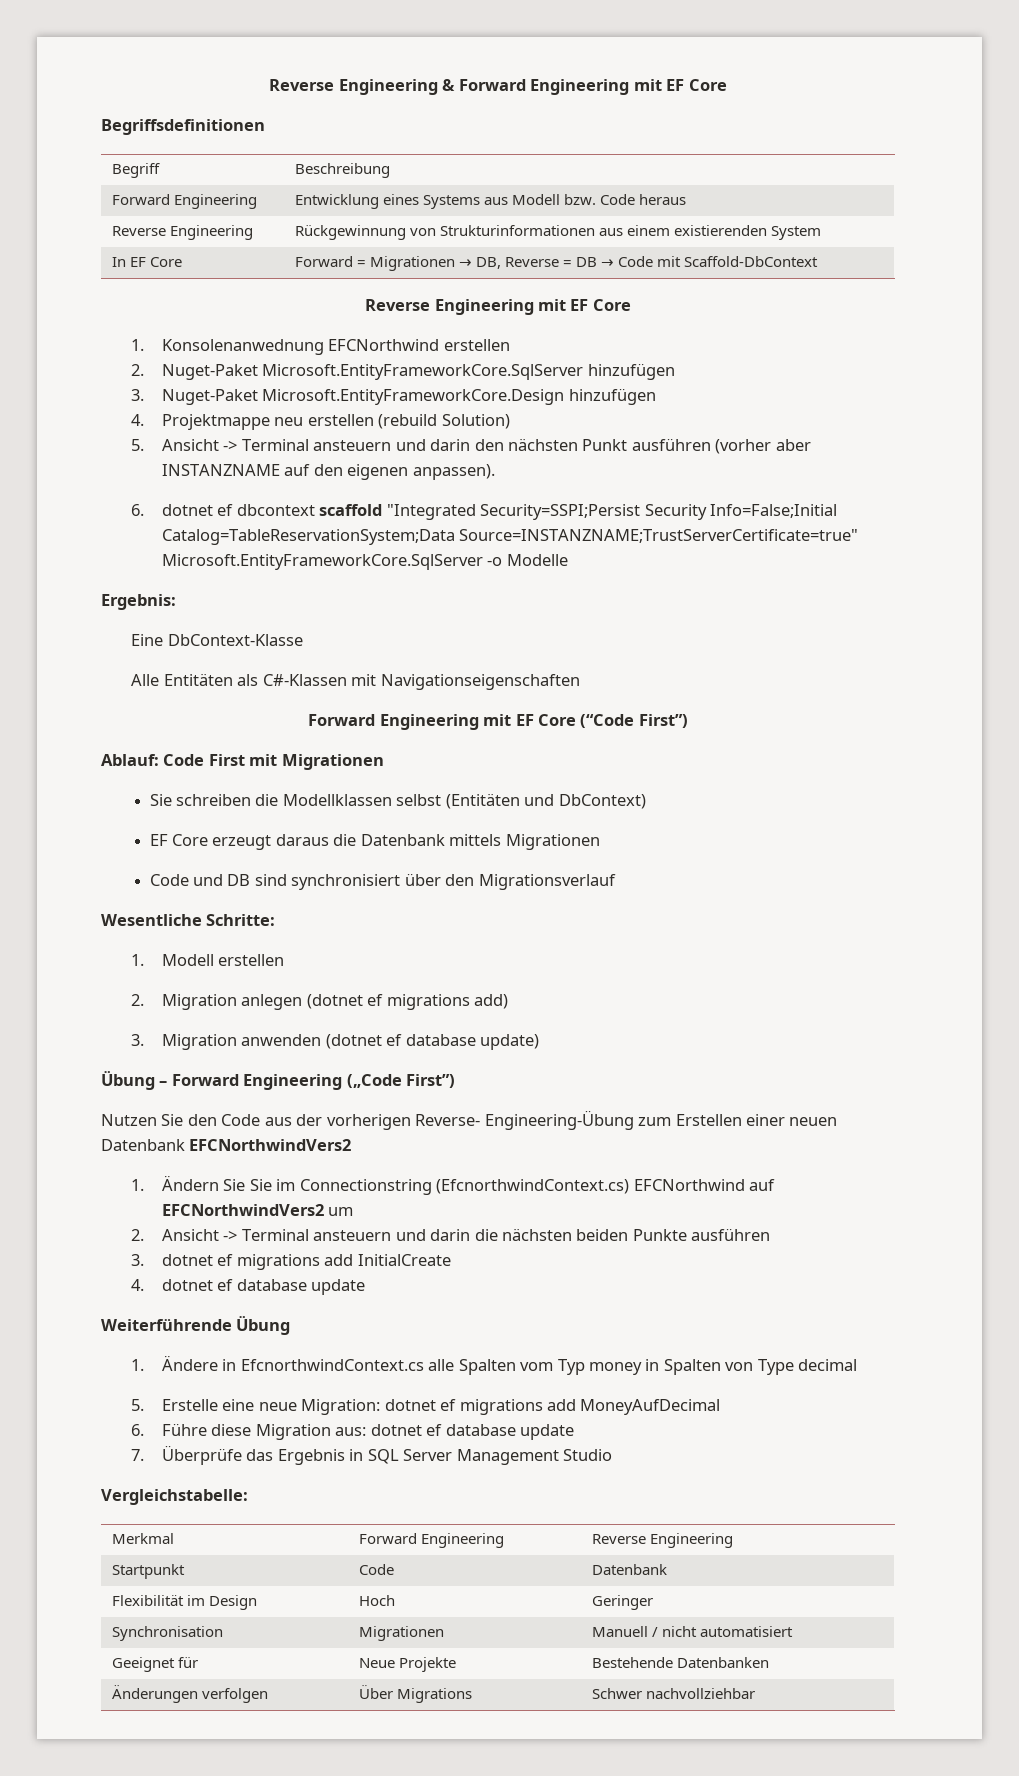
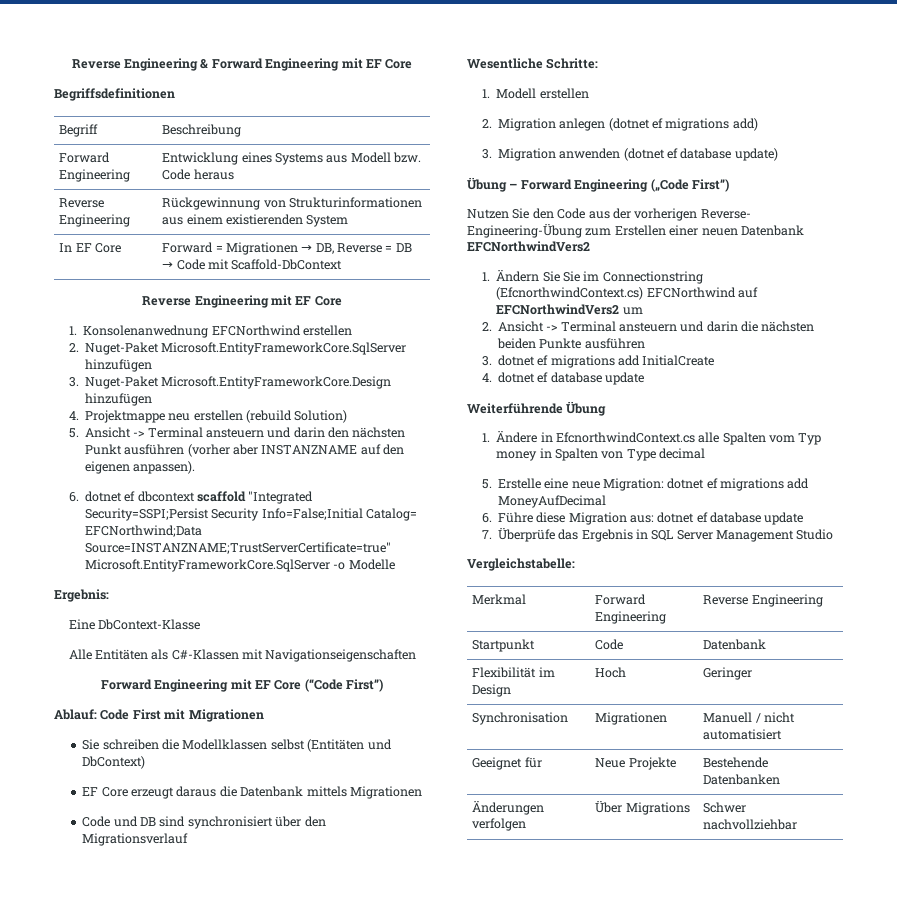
- 6. dotnet ef dbcontext scaffold "Integrated Security=SSPI;Persist Security Info=False;Initial Catalog=TableReservationSystem;Data Source=INSTANZNAME;TrustServerCertificate=true" Microsoft.EntityFrameworkCore.SqlServer -o Modelle
+ 6. dotnet ef dbcontext scaffold "Integrated Security=SSPI;Persist Security Info=False;Initial Catalog= EFCNorthwind;Data Source=INSTANZNAME;TrustServerCertificate=true" Microsoft.EntityFrameworkCore.SqlServer -o Modelle

